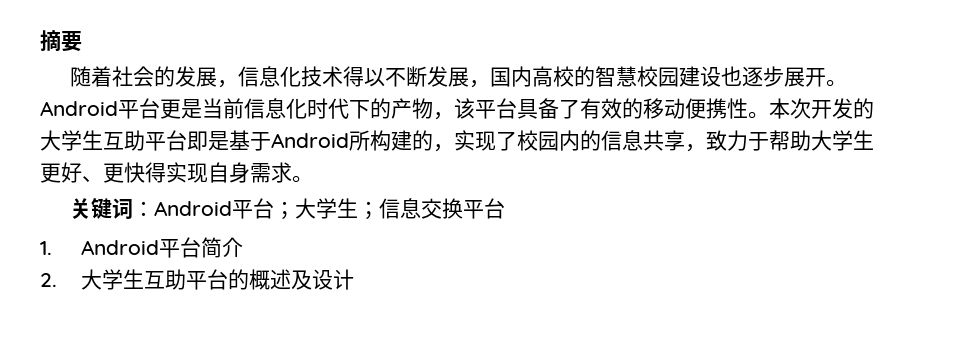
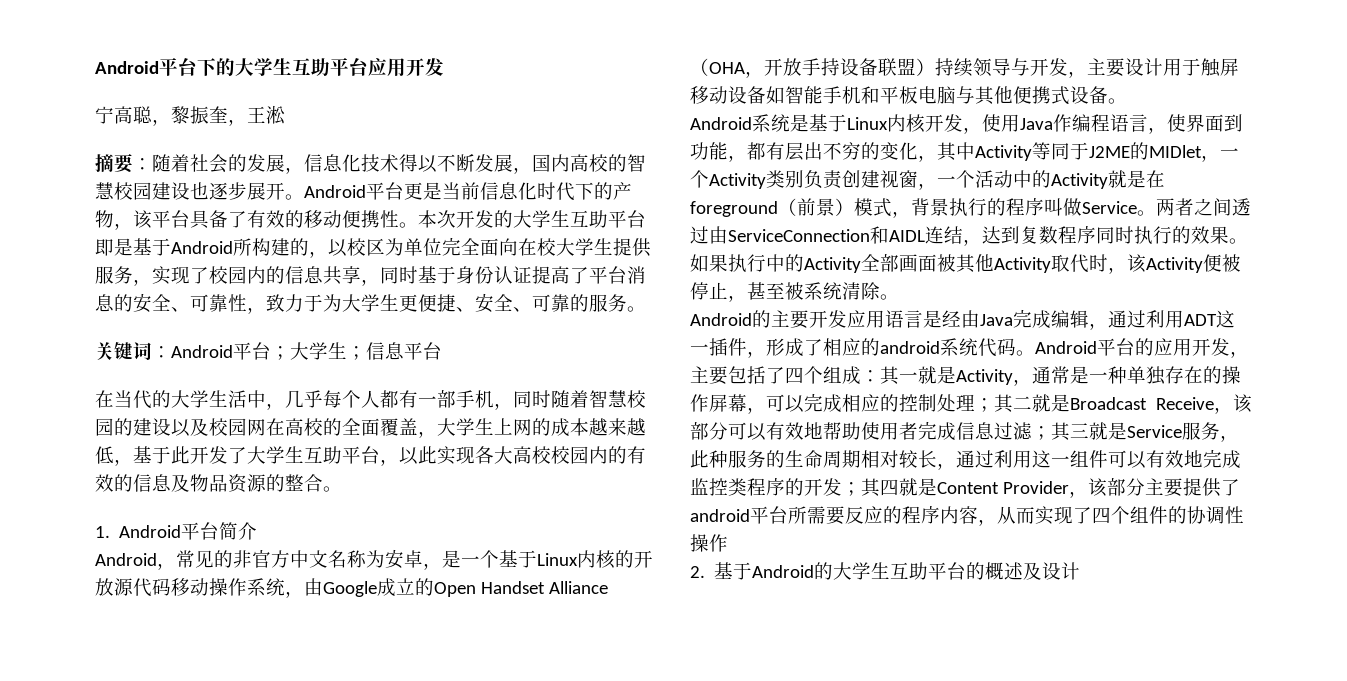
+ Android平台下的大学生互助平台应用开发
+ 宁高聪，黎振奎，王淞
- 摘要
- 随着社会的发展，信息化技术得以不断发展，国内高校的智慧校园建设也逐步展开。
+ 摘要：随着社会的发展，信息化技术得以不断发展，国内高校的智慧校园建设也逐步展开。
- 本次开发的大学生互助平台即是基于Android所构建的，实现了校园内的信息共享，致力于帮助大学生更好、更快得实现自身需求。
+ 本次开发的大学生互助平台即是基于Android所构建的，以校区为单位完全面向在校大学生提供服务，实现了校园内的信息共享，同时基于身份认证提高了平台消息的安全、可靠性，致力于为大学生更便捷、安全、可靠的服务。
- 关键词：Android平台；大学生；信息交换平台
+ 关键词：Android平台；大学生；信息平台
+ 在当代的大学生活中，几乎每个人都有一部手机，同时随着智慧校园的建设以及校园网在高校的全面覆盖，大学生上网的成本越来越低，基于此开发了大学生互助平台，以此实现各大高校校园内的有效的信息及物品资源的整合。
  1. Android平台简介
+ Android，常见的非官方中文名称为安卓，是一个基于Linux内核的开放源代码移动操作系统，由Google成立的Open Handset Alliance（OHA，开放手持设备联盟）持续领导与开发，主要设计用于触屏移动设备如智能手机和平板电脑与其他便携式设备。
+ Android系统是基于Linux内核开发，使用Java作编程语言，使界面到功能，都有层出不穷的变化，其中Activity等同于J2ME的MIDlet，一个Activity类别负责创建视窗，一个活动中的Activity就是在foreground（前景）模式，背景执行的程序叫做Service。两者之间透过由ServiceConnection和AIDL连结，达到复数程序同时执行的效果。如果执行中的Activity全部画面被其他Activity取代时，该Activity便被停止，甚至被系统清除。
+ Android的主要开发应用语言是经由Java完成编辑，通过利用ADT这一插件，形成了相应的android系统代码。Android平台的应用开发，主要包括了四个组成：其一就是Activity，通常是一种单独存在的操作屏幕，可以完成相应的控制处理；其二就是Broadcast Receive，该部分可以有效地帮助使用者完成信息过滤；其三就是Service服务，此种服务的生命周期相对较长，通过利用这一组件可以有效地完成监控类程序的开发；其四就是Content Provider，该部分主要提供了android平台所需要反应的程序内容，从而实现了四个组件的协调性操作
- 2.大学生互助平台的概述及设计
+ 2.基于Android的大学生互助平台的概述及设计

